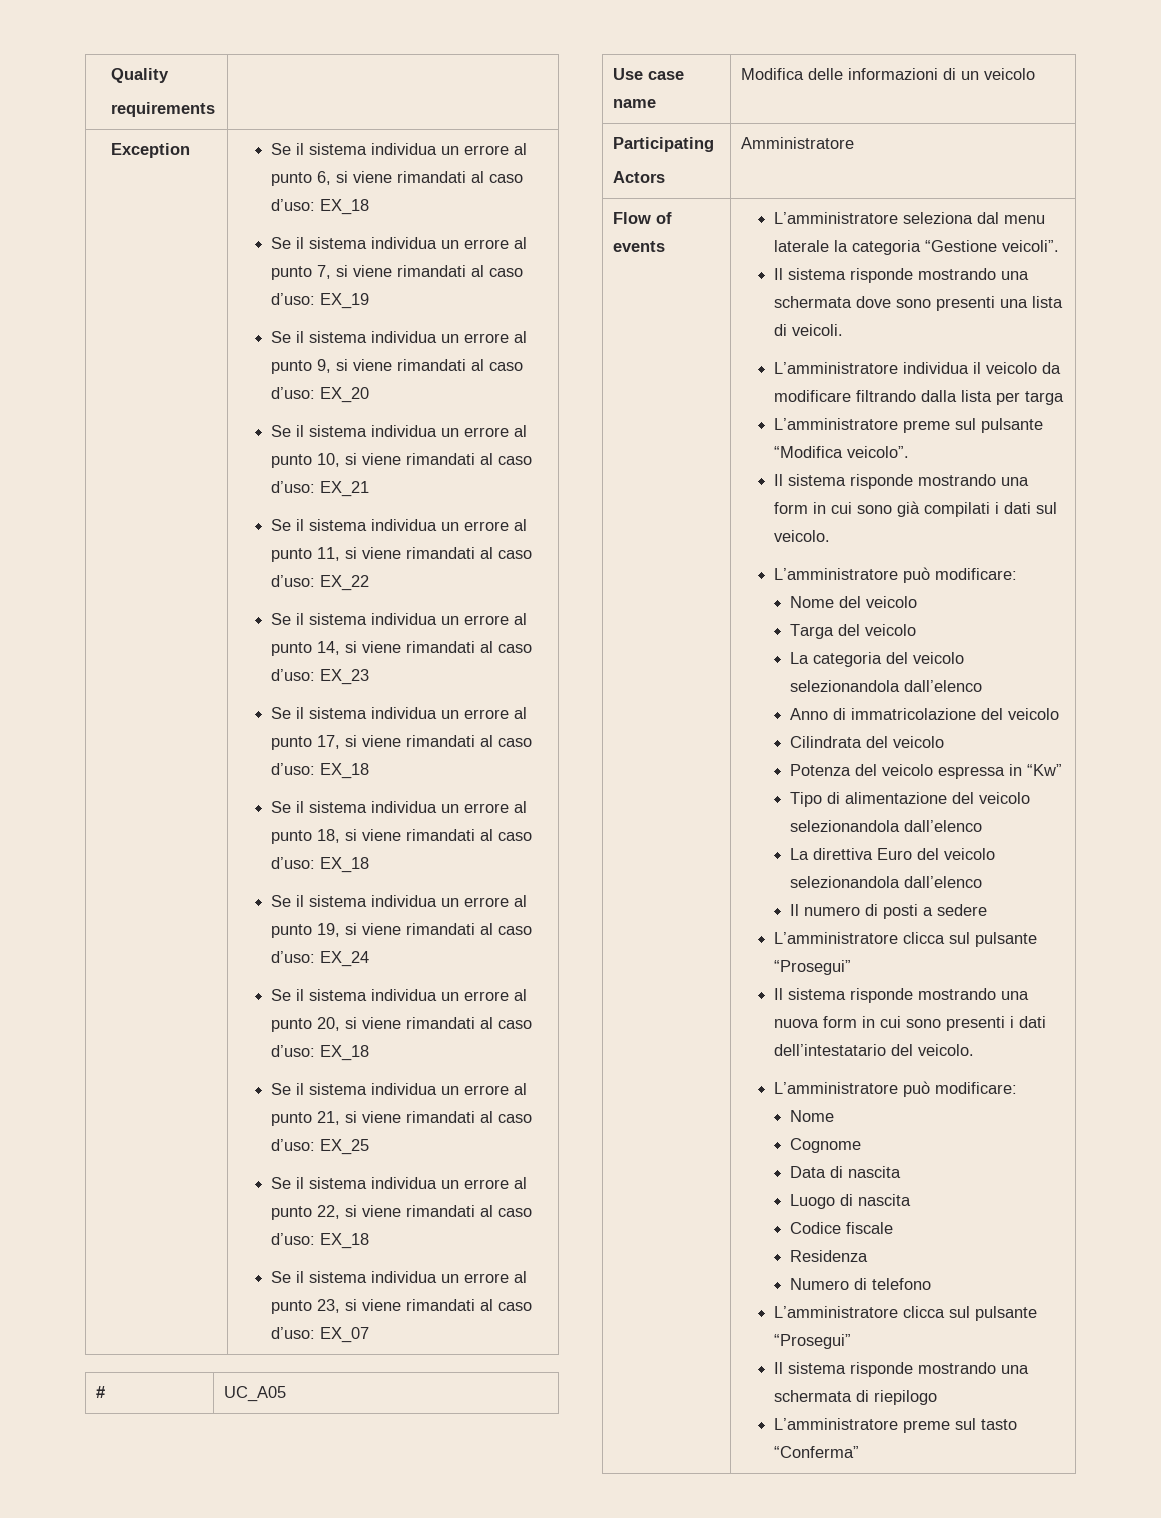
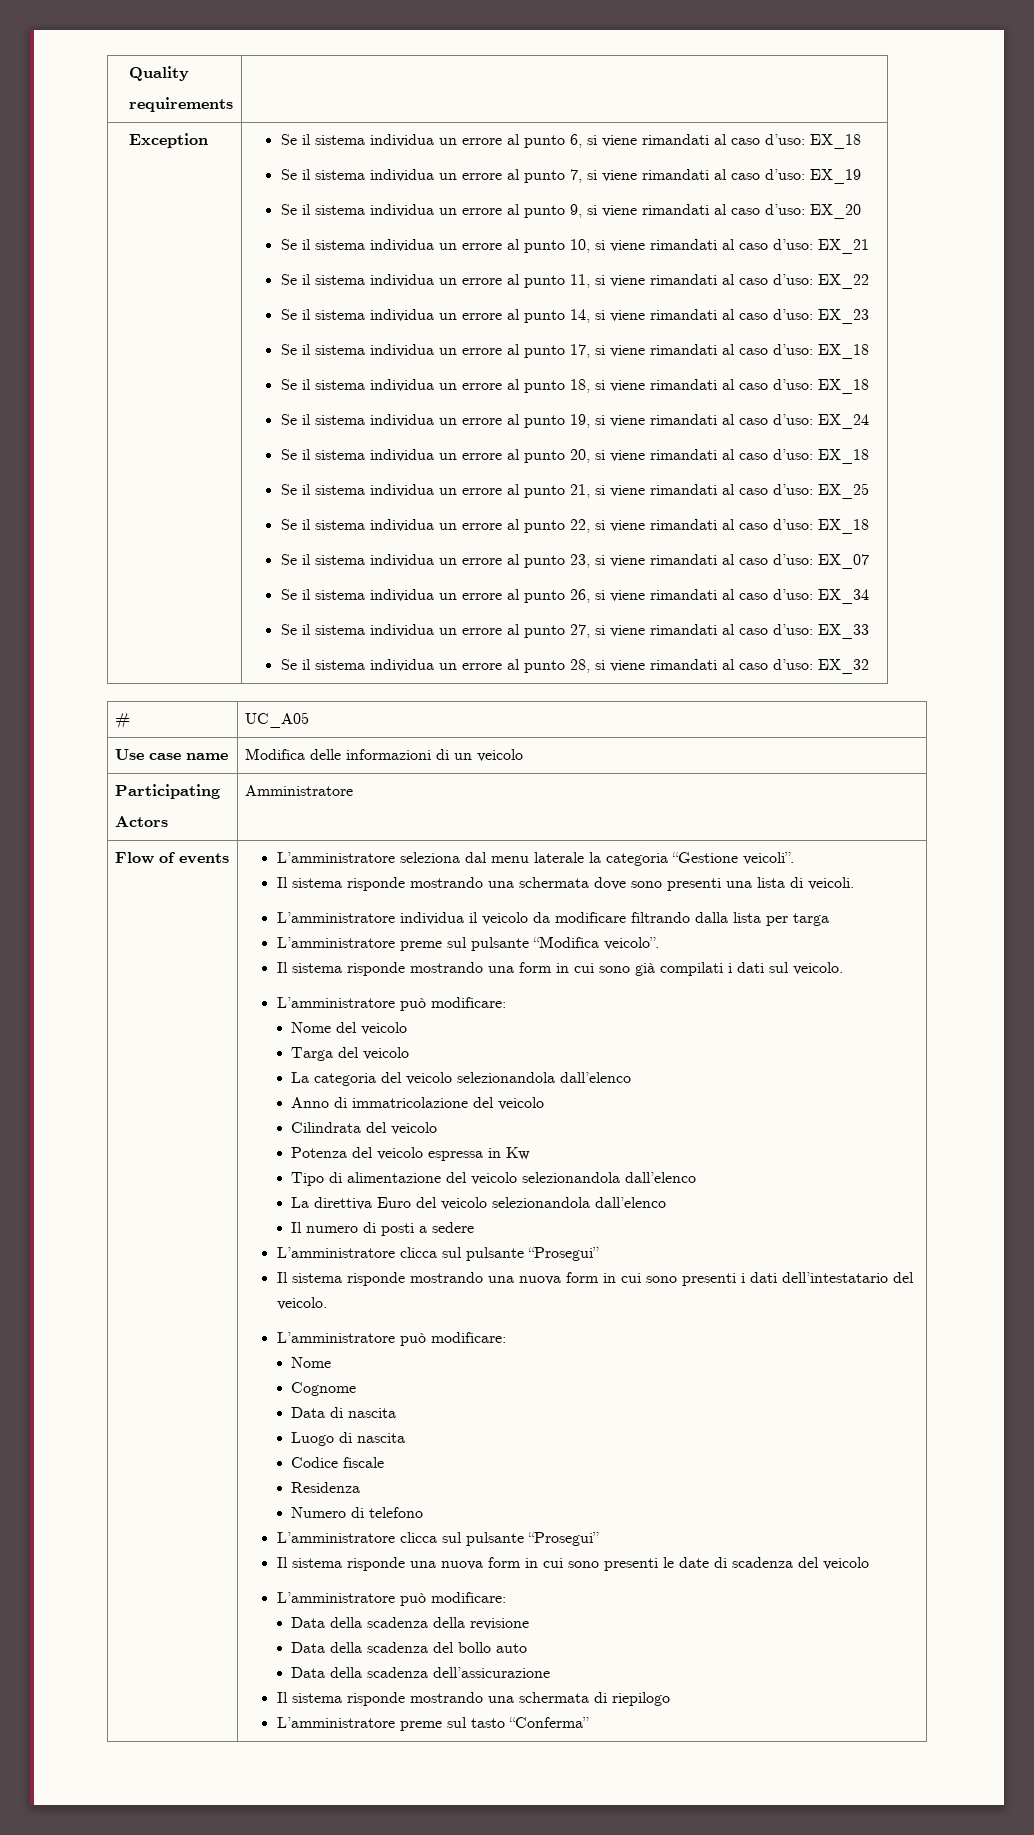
+ Se il sistema individua un errore al punto 26, si viene rimandati al caso d’uso: EX_34
+ Se il sistema individua un errore al punto 27, si viene rimandati al caso d’uso: EX_33
+ Se il sistema individua un errore al punto 28, si viene rimandati al caso d’uso: EX_32
- Potenza del veicolo espressa in “Kw”
+ Potenza del veicolo espressa in Kw
+ Il sistema risponde una nuova form in cui sono presenti le date di scadenza del veicolo
+ L’amministratore può modificare:
+ Data della scadenza della revisione
+ Data della scadenza del bollo auto
+ Data della scadenza dell’assicurazione

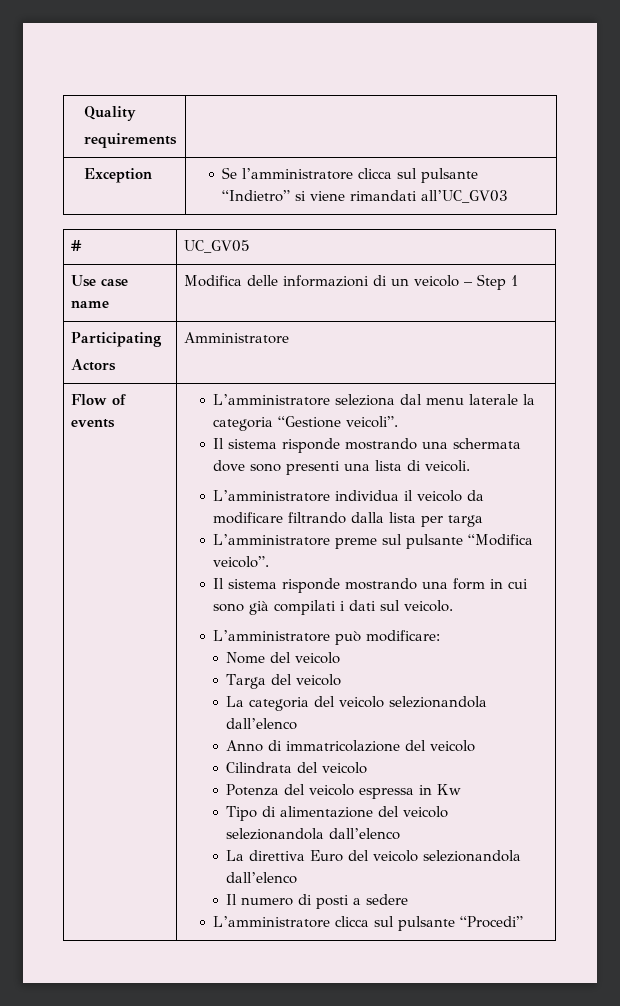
- Se il sistema individua un errore al punto 6, si viene rimandati al caso d’uso: EX_18
- Se il sistema individua un errore al punto 7, si viene rimandati al caso d’uso: EX_19
- Se il sistema individua un errore al punto 9, si viene rimandati al caso d’uso: EX_20
- Se il sistema individua un errore al punto 10, si viene rimandati al caso d’uso: EX_21
- Se il sistema individua un errore al punto 11, si viene rimandati al caso d’uso: EX_22
- Se il sistema individua un errore al punto 14, si viene rimandati al caso d’uso: EX_23
- Se il sistema individua un errore al punto 17, si viene rimandati al caso d’uso: EX_18
- Se il sistema individua un errore al punto 18, si viene rimandati al caso d’uso: EX_18
- Se il sistema individua un errore al punto 19, si viene rimandati al caso d’uso: EX_24
- Se il sistema individua un errore al punto 20, si viene rimandati al caso d’uso: EX_18
- Se il sistema individua un errore al punto 21, si viene rimandati al caso d’uso: EX_25
- Se il sistema individua un errore al punto 22, si viene rimandati al caso d’uso: EX_18
- Se il sistema individua un errore al punto 23, si viene rimandati al caso d’uso: EX_07
- Se il sistema individua un errore al punto 26, si viene rimandati al caso d’uso: EX_34
- Se il sistema individua un errore al punto 27, si viene rimandati al caso d’uso: EX_33
- Se il sistema individua un errore al punto 28, si viene rimandati al caso d’uso: EX_32
+ Se l’amministratore clicca sul pulsante “Indietro” si viene rimandati all’UC_GV03
- # | UC_A05
+ # | UC_GV05
- Use case name | Modifica delle informazioni di un veicolo
+ Use case name | Modifica delle informazioni di un veicolo – Step 1
  Il numero di posti a sedere
- L’amministratore clicca sul pulsante “Prosegui”
- Il sistema risponde mostrando una nuova form in cui sono presenti i dati dell’intestatario del veicolo.
- L’amministratore può modificare:
- Nome
- Cognome
- Data di nascita
- Luogo di nascita
- Codice fiscale
- Residenza
- Numero di telefono
- L’amministratore clicca sul pulsante “Prosegui”
- Il sistema risponde una nuova form in cui sono presenti le date di scadenza del veicolo
- L’amministratore può modificare:
- Data della scadenza della revisione
- Data della scadenza del bollo auto
- Data della scadenza dell’assicurazione
- Il sistema risponde mostrando una schermata di riepilogo
- L’amministratore preme sul tasto “Conferma”
+ L’amministratore clicca sul pulsante “Procedi”

